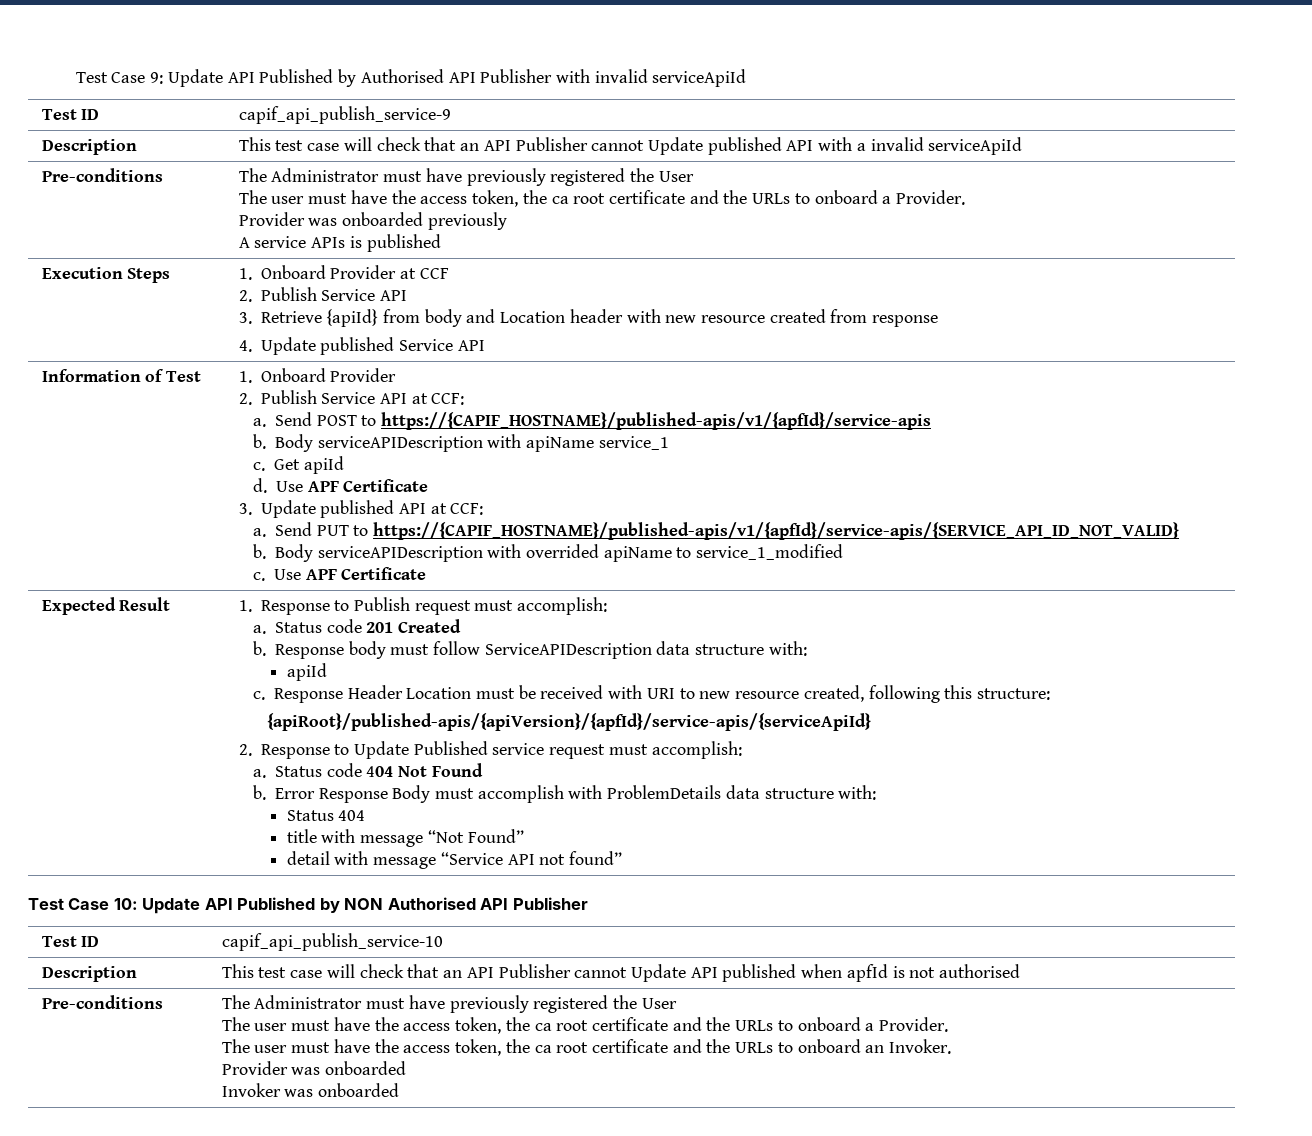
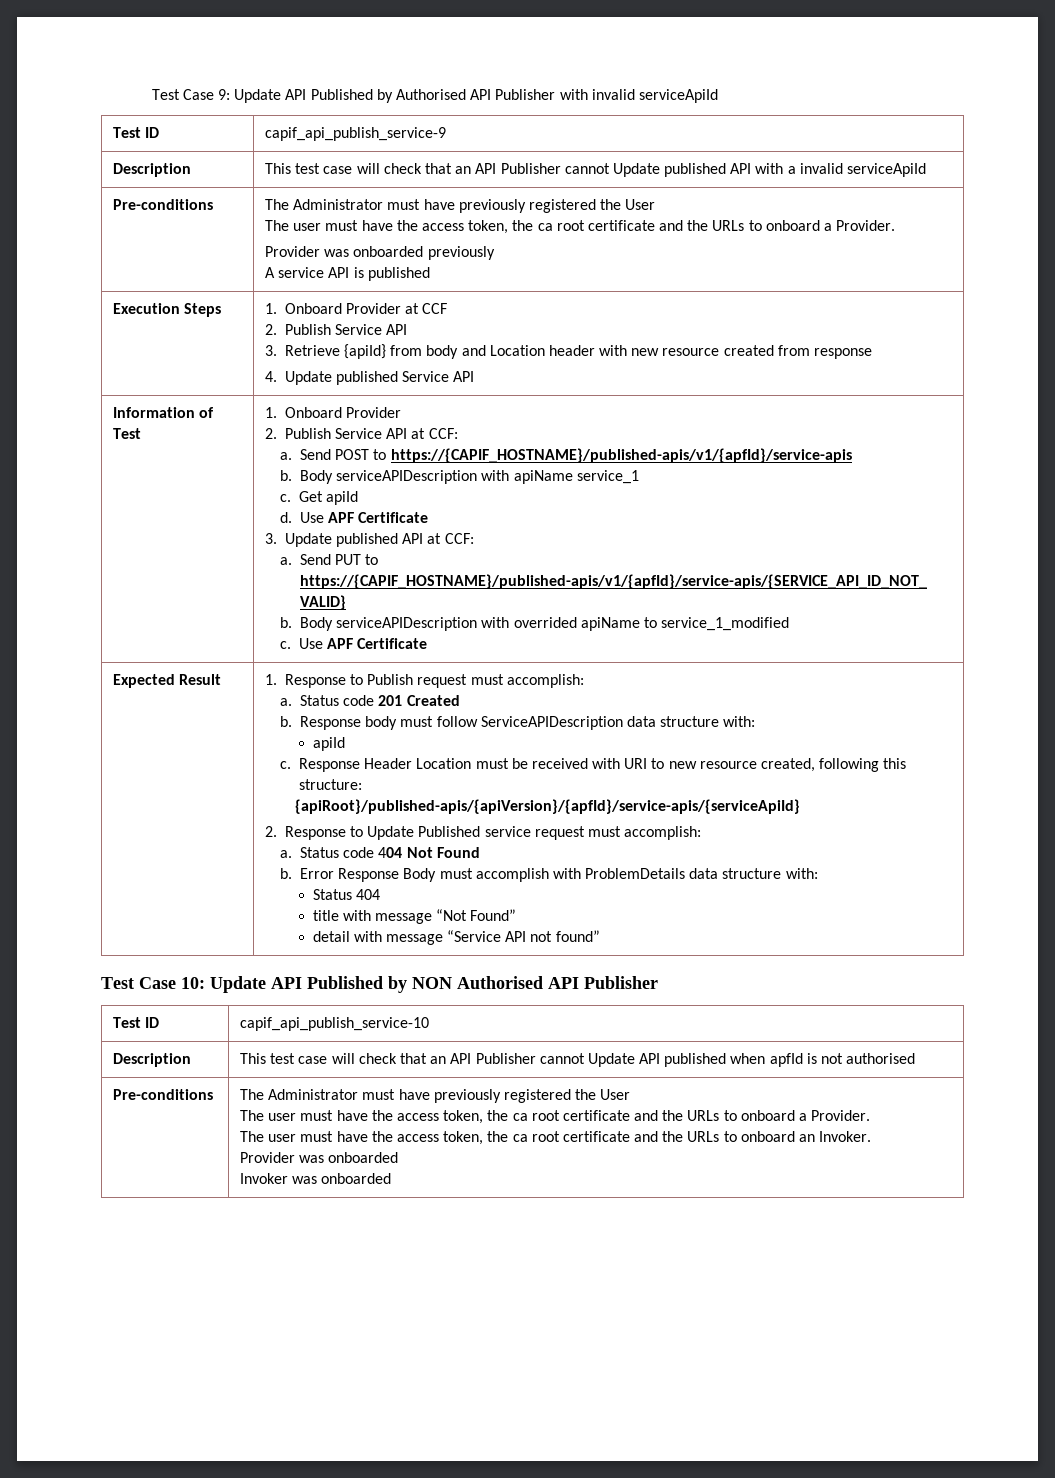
  Description | This test case will check that an API Publisher cannot Update published API with a invalid serviceApiId
  Pre-conditions | The Administrator must have previously registered the User
  The user must have the access token, the ca root certificate and the URLs to onboard a Provider.
  Provider was onboarded previously
- A service APIs is published
+ A service API is published

